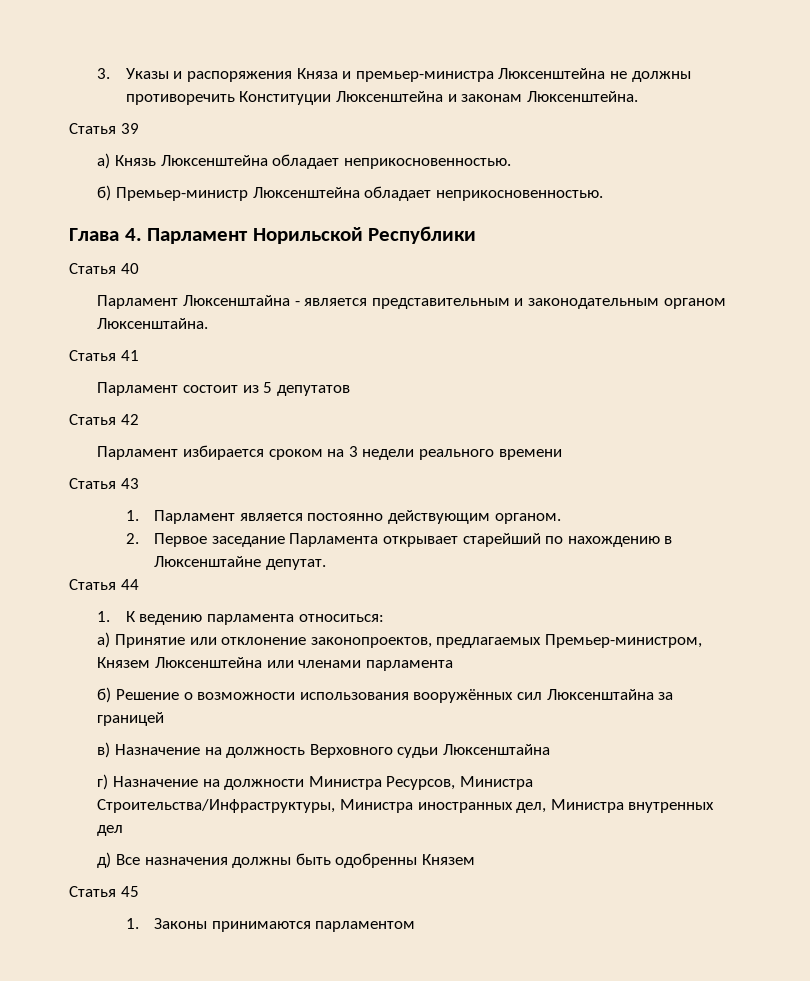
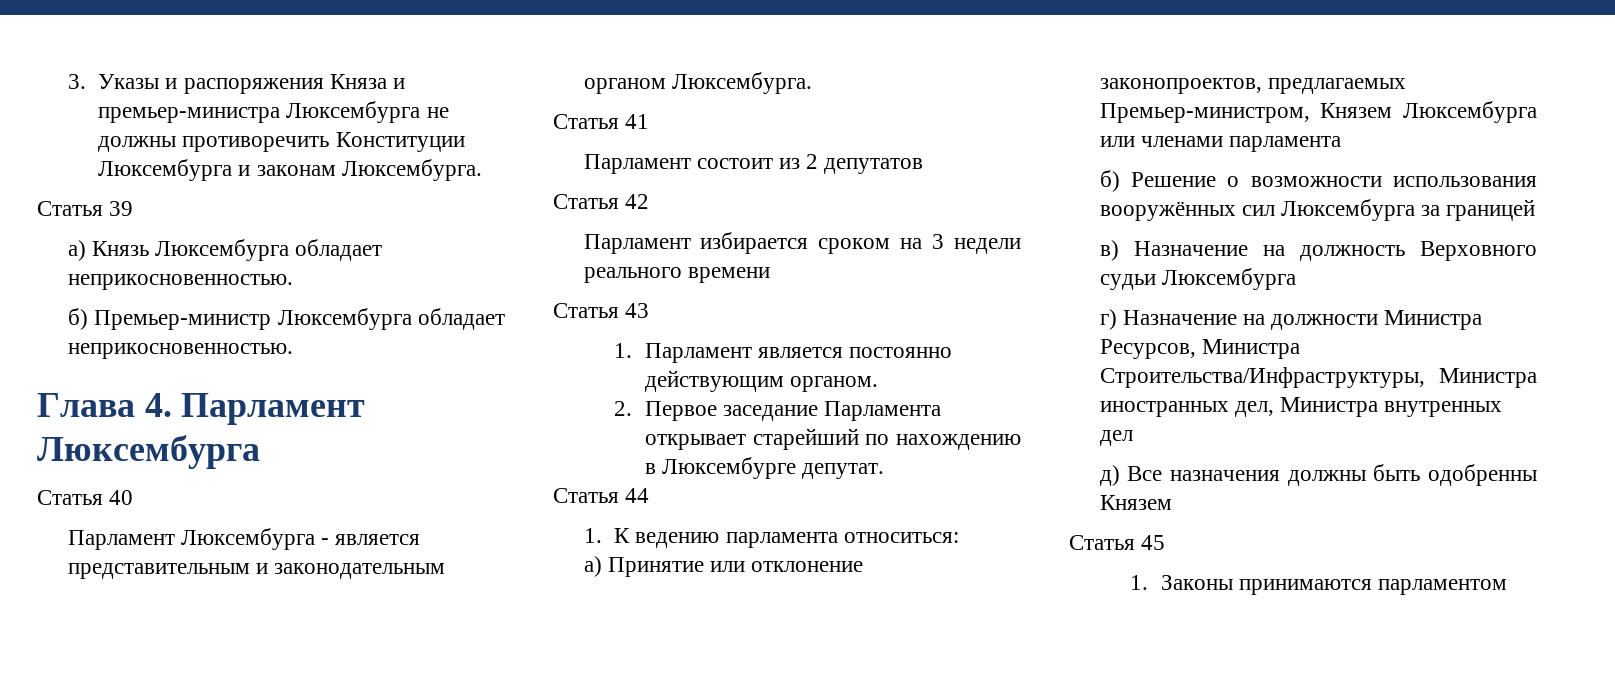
- 3. Указы и распоряжения Княза и премьер-министра Люксенштейна не должны противоречить Конституции Люксенштейна и законам Люксенштейна.
+ 3. Указы и распоряжения Княза и премьер-министра Люксембурга не должны противоречить Конституции Люксембурга и законам Люксембурга.
- а) Князь Люксенштейна обладает неприкосновенностью.
+ а) Князь Люксембурга обладает неприкосновенностью.
- б) Премьер-министр Люксенштейна обладает неприкосновенностью.
+ б) Премьер-министр Люксембурга обладает неприкосновенностью.
- Глава 4. Парламент Норильской Республики
+ Глава 4. Парламент Люксембурга
- Парламент Люксенштайна - является представительным и законодательным органом Люксенштайна.
+ Парламент Люксембурга - является представительным и законодательным органом Люксембурга.
- Парламент состоит из 5 депутатов
+ Парламент состоит из 2 депутатов
- 2. Первое заседание Парламента открывает старейший по нахождению в Люксенштайне депутат.
+ 2. Первое заседание Парламента открывает старейший по нахождению в Люксембурге депутат.
- а) Принятие или отклонение законопроектов, предлагаемых Премьер-министром, Князем Люксенштейна или членами парламента
+ а) Принятие или отклонение законопроектов, предлагаемых Премьер-министром, Князем Люксембурга или членами парламента
- б) Решение о возможности использования вооружённых сил Люксенштайна за границей
+ б) Решение о возможности использования вооружённых сил Люксембурга за границей
- в) Назначение на должность Верховного судьи Люксенштайна
+ в) Назначение на должность Верховного судьи Люксембурга

